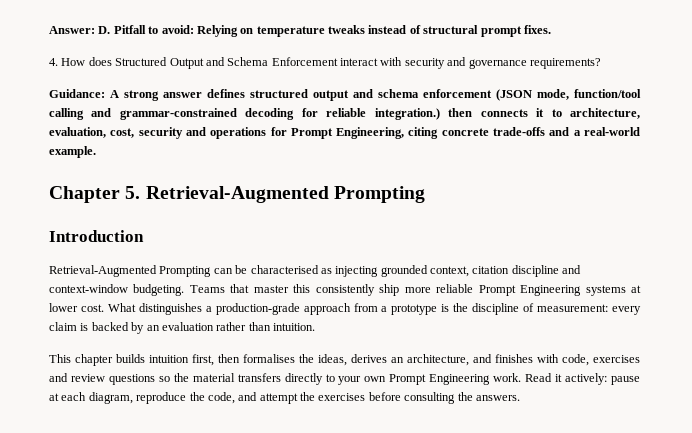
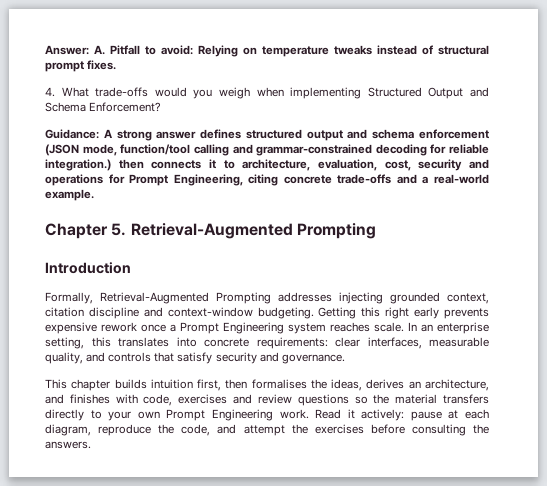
- Answer: D. Pitfall to avoid: Relying on temperature tweaks instead of structural prompt fixes.
+ Answer: A. Pitfall to avoid: Relying on temperature tweaks instead of structural prompt fixes.
- 4. How does Structured Output and Schema Enforcement interact with security and governance requirements?
+ 4. What trade-offs would you weigh when implementing Structured Output and Schema Enforcement?
- Retrieval-Augmented Prompting can be characterised as injecting grounded context, citation discipline and context-window budgeting.
+ Formally, Retrieval-Augmented Prompting addresses injecting grounded context, citation discipline and context-window budgeting.
- Teams that master this consistently ship more reliable Prompt Engineering systems at lower cost. What distinguishes a production-grade approach from a prototype is the discipline of measurement: every claim is backed by an evaluation rather than intuition.
+ Getting this right early prevents expensive rework once a Prompt Engineering system reaches scale. In an enterprise setting, this translates into concrete requirements: clear interfaces, measurable quality, and controls that satisfy security and governance.

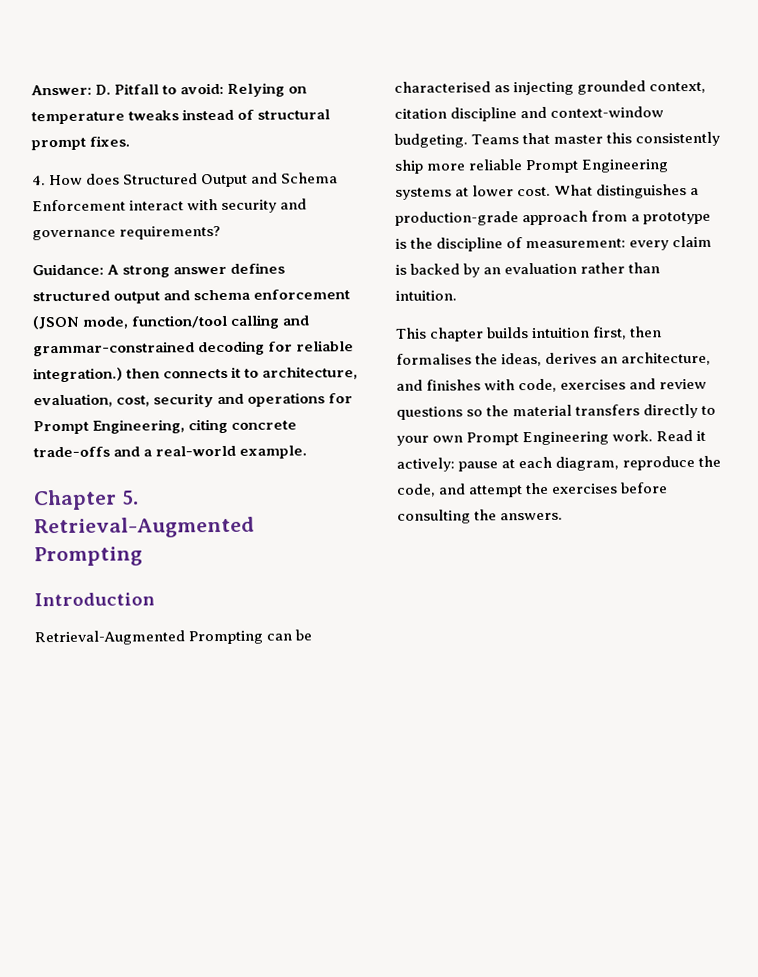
- Answer: A. Pitfall to avoid: Relying on temperature tweaks instead of structural prompt fixes.
+ Answer: D. Pitfall to avoid: Relying on temperature tweaks instead of structural prompt fixes.
- 4. What trade-offs would you weigh when implementing Structured Output and Schema Enforcement?
+ 4. How does Structured Output and Schema Enforcement interact with security and governance requirements?
- Formally, Retrieval-Augmented Prompting addresses injecting grounded context, citation discipline and context-window budgeting.
+ Retrieval-Augmented Prompting can be characterised as injecting grounded context, citation discipline and context-window budgeting.
- Getting this right early prevents expensive rework once a Prompt Engineering system reaches scale. In an enterprise setting, this translates into concrete requirements: clear interfaces, measurable quality, and controls that satisfy security and governance.
+ Teams that master this consistently ship more reliable Prompt Engineering systems at lower cost. What distinguishes a production-grade approach from a prototype is the discipline of measurement: every claim is backed by an evaluation rather than intuition.

